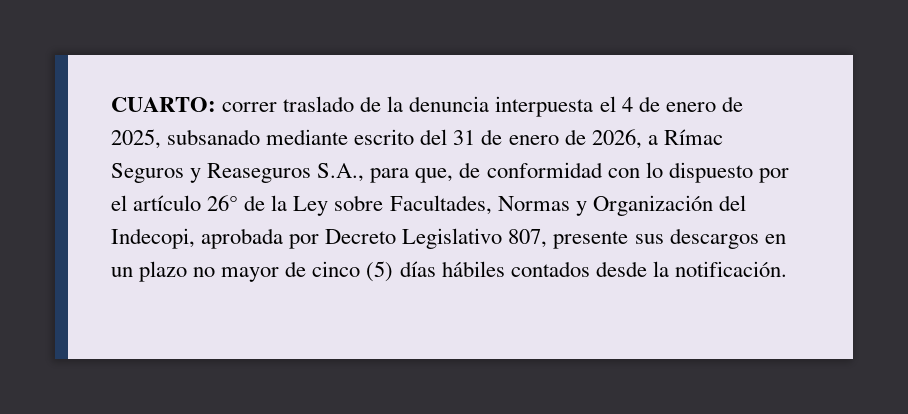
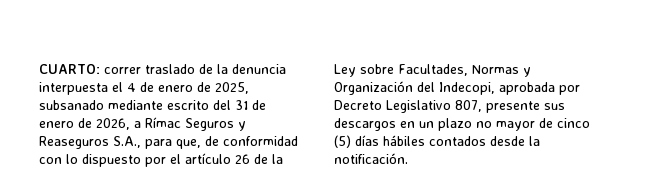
- correr traslado de la denuncia interpuesta el 4 de enero de 2025, subsanado mediante escrito del 31 de enero de 2026, a Rímac Seguros y Reaseguros S.A., para que, de conformidad con lo dispuesto por el artículo 26° de la Ley sobre Facultades, Normas y Organización del Indecopi, aprobada por Decreto Legislativo 807, presente sus descargos en un plazo no mayor de cinco (5) días hábiles contados desde la notificación.
+ correr traslado de la denuncia interpuesta el 4 de enero de 2025, subsanado mediante escrito del 31 de enero de 2026, a Rímac Seguros y Reaseguros S.A., para que, de conformidad con lo dispuesto por el artículo 26 de la Ley sobre Facultades, Normas y Organización del Indecopi, aprobada por Decreto Legislativo 807, presente sus descargos en un plazo no mayor de cinco (5) días hábiles contados desde la notificación.

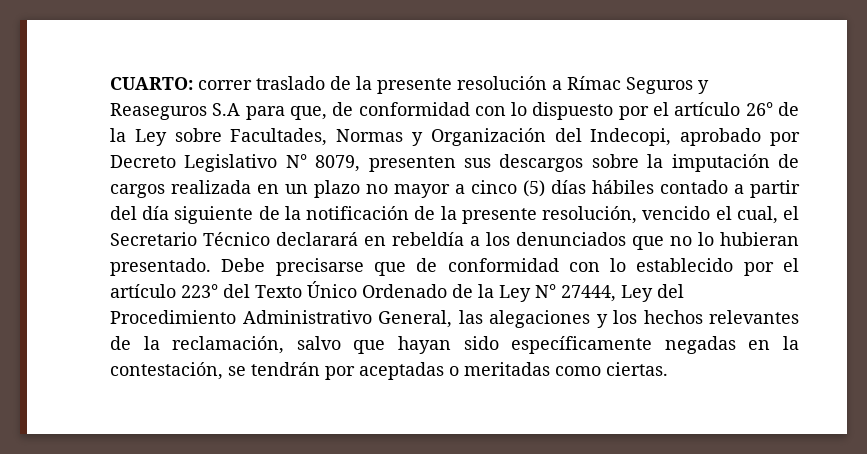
- CUARTO: correr traslado de la denuncia interpuesta el 4 de enero de 2025, subsanado mediante escrito del 31 de enero de 2026, a Rímac Seguros y Reaseguros S.A., para que, de conformidad con lo dispuesto por el artículo 26 de la Ley sobre Facultades, Normas y Organización del Indecopi, aprobada por Decreto Legislativo 807, presente sus descargos en un plazo no mayor de cinco (5) días hábiles contados desde la notificación.
+ CUARTO: correr traslado de la presente resolución a Rímac Seguros y Reaseguros S.A para que, de conformidad con lo dispuesto por el artículo 26° de la Ley sobre Facultades, Normas y Organización del Indecopi, aprobado por Decreto Legislativo N° 8079, presenten sus descargos sobre la imputación de cargos realizada en un plazo no mayor a cinco (5) días hábiles contado a partir del día siguiente de la notificación de la presente resolución, vencido el cual, el Secretario Técnico declarará en rebeldía a los denunciados que no lo hubieran presentado. Debe precisarse que de conformidad con lo establecido por el artículo 223° del Texto Único Ordenado de la Ley N° 27444, Ley del Procedimiento Administrativo General, las alegaciones y los hechos relevantes de la reclamación, salvo que hayan sido específicamente negadas en la contestación, se tendrán por aceptadas o meritadas como ciertas.

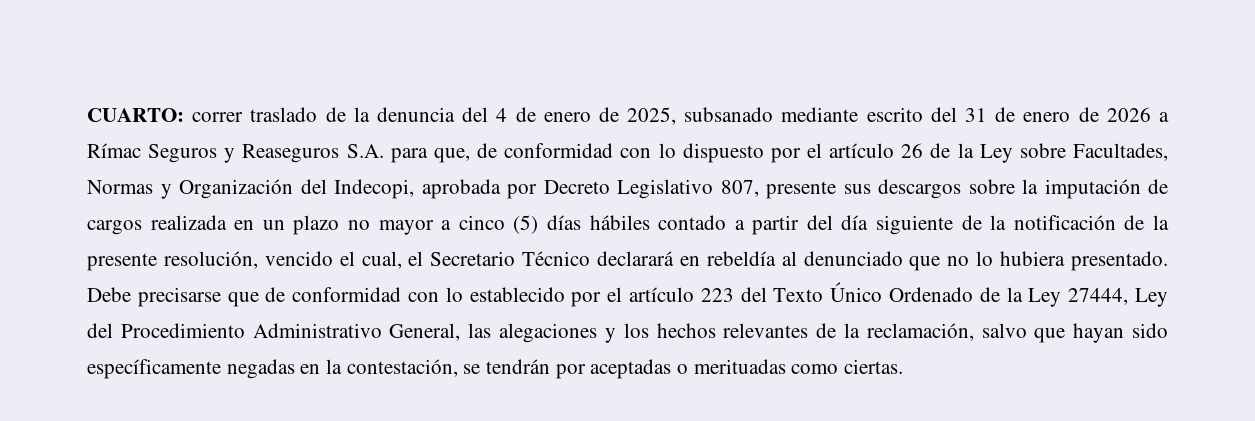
- correr traslado de la presente resolución a Rímac Seguros y Reaseguros S.A para que, de conformidad con lo dispuesto por el artículo 26° de la Ley sobre Facultades, Normas y Organización del Indecopi, aprobado por Decreto Legislativo N° 8079, presenten sus descargos sobre la imputación de cargos realizada en un plazo no mayor a cinco (5) días hábiles contado a partir del día siguiente de la notificación de la presente resolución, vencido el cual, el Secretario Técnico declarará en rebeldía a los denunciados que no lo hubieran presentado.
+ correr traslado de la denuncia del 4 de enero de 2025, subsanado mediante escrito del 31 de enero de 2026 a Rímac Seguros y Reaseguros S.A. para que, de conformidad con lo dispuesto por el artículo 26 de la Ley sobre Facultades, Normas y Organización del Indecopi, aprobada por Decreto Legislativo 807, presente sus descargos sobre la imputación de cargos realizada en un plazo no mayor a cinco (5) días hábiles contado a partir del día siguiente de la notificación de la presente resolución, vencido el cual, el Secretario Técnico declarará en rebeldía al denunciado que no lo hubiera presentado.
- Debe precisarse que de conformidad con lo establecido por el artículo 223° del Texto Único Ordenado de la Ley N° 27444, Ley del Procedimiento Administrativo General, las alegaciones y los hechos relevantes de la reclamación, salvo que hayan sido específicamente negadas en la contestación, se tendrán por aceptadas o meritadas como ciertas.
+ Debe precisarse que de conformidad con lo establecido por el artículo 223 del Texto Único Ordenado de la Ley 27444, Ley del Procedimiento Administrativo General, las alegaciones y los hechos relevantes de la reclamación, salvo que hayan sido específicamente negadas en la contestación, se tendrán por aceptadas o merituadas como ciertas.

